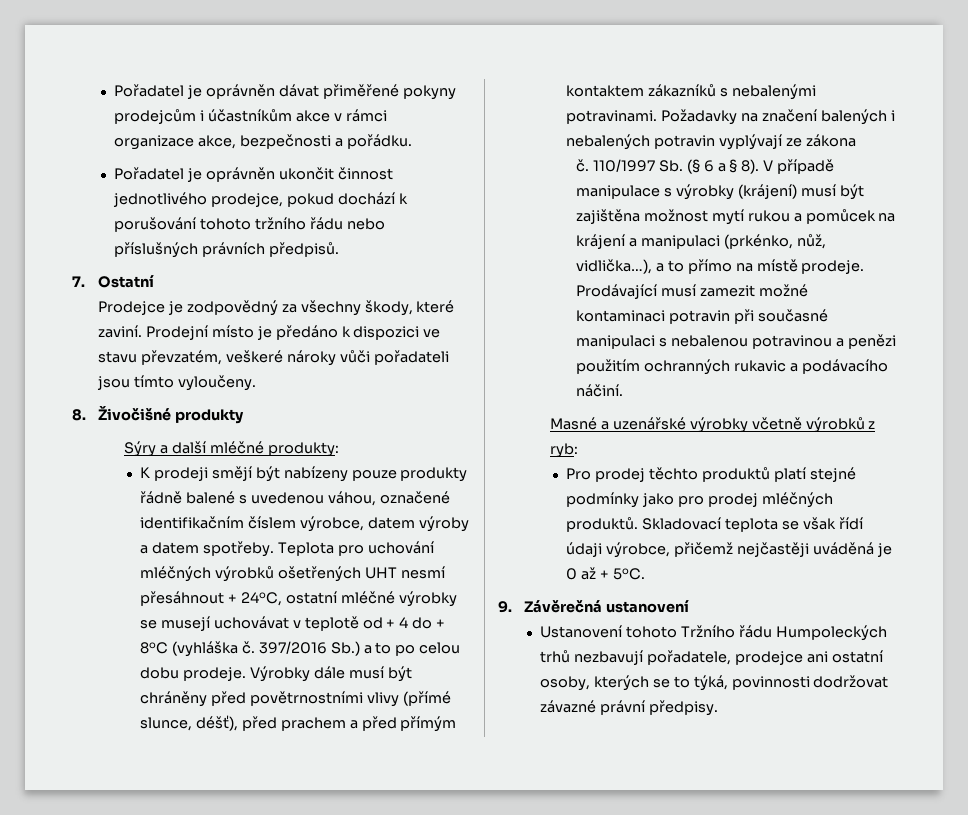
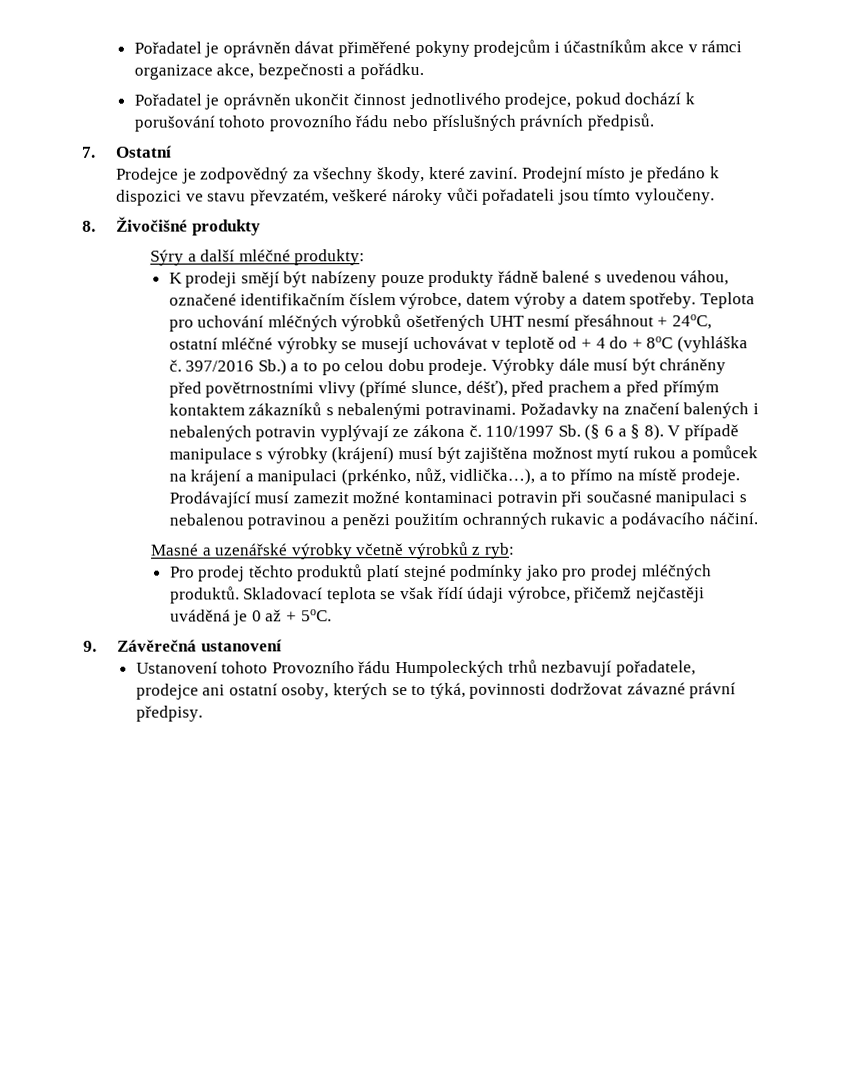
- Pořadatel je oprávněn ukončit činnost jednotlivého prodejce, pokud dochází k porušování tohoto tržního řádu nebo příslušných právních předpisů.
+ Pořadatel je oprávněn ukončit činnost jednotlivého prodejce, pokud dochází k porušování tohoto provozního řádu nebo příslušných právních předpisů.
- Požadavky na značení balených i nebalených potravin vyplývají ze zákona
- č.
+ Požadavky na značení balených i nebalených potravin vyplývají ze zákona č.
- Ustanovení tohoto Tržního řádu Humpoleckých trhů nezbavují pořadatele, prodejce ani ostatní osoby, kterých se to týká, povinnosti dodržovat závazné právní předpisy.
+ Ustanovení tohoto Provozního řádu Humpoleckých trhů nezbavují pořadatele, prodejce ani ostatní osoby, kterých se to týká, povinnosti dodržovat závazné právní předpisy.

